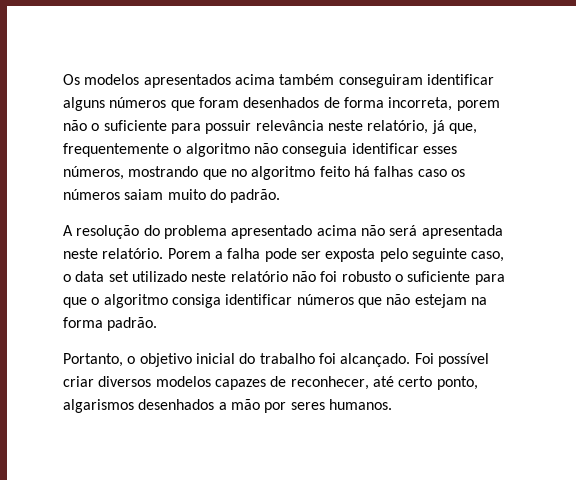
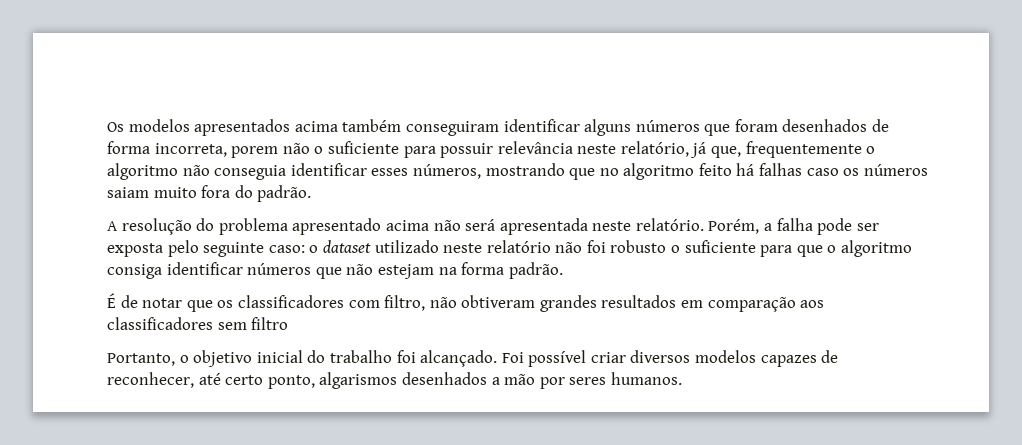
- Os modelos apresentados acima também conseguiram identificar alguns números que foram desenhados de forma incorreta, porem não o suficiente para possuir relevância neste relatório, já que, frequentemente o algoritmo não conseguia identificar esses números, mostrando que no algoritmo feito há falhas caso os números saiam muito do padrão.
+ Os modelos apresentados acima também conseguiram identificar alguns números que foram desenhados de forma incorreta, porem não o suficiente para possuir relevância neste relatório, já que, frequentemente o algoritmo não conseguia identificar esses números, mostrando que no algoritmo feito há falhas caso os números saiam muito fora do padrão.
- Porem a falha pode ser exposta pelo seguinte caso, o data set utilizado neste relatório não foi robusto o suficiente para que o algoritmo consiga identificar números que não estejam na forma padrão.
+ Porém, a falha pode ser exposta pelo seguinte caso: o dataset utilizado neste relatório não foi robusto o suficiente para que o algoritmo consiga identificar números que não estejam na forma padrão.
+ É de notar que os classificadores com filtro, não obtiveram grandes resultados em comparação aos classificadores sem filtro

